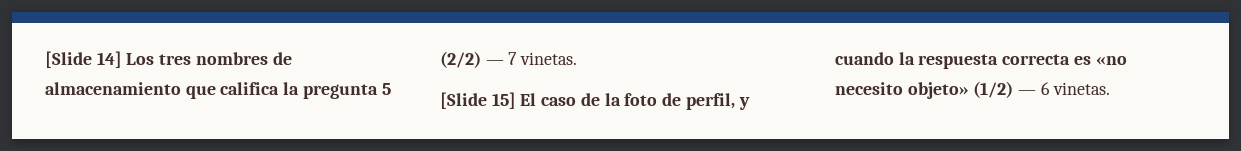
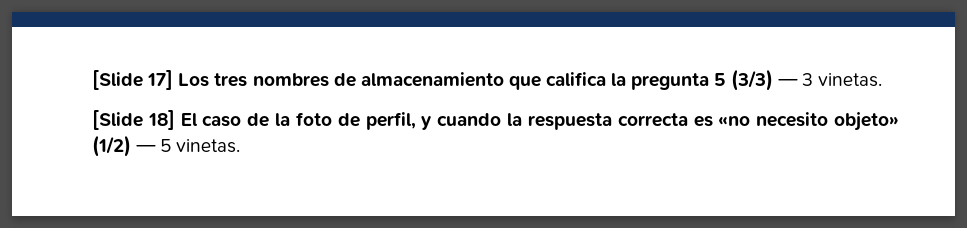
- [Slide 14] Los tres nombres de almacenamiento que califica la pregunta 5 (2/2) — 7 vinetas.
+ [Slide 17] Los tres nombres de almacenamiento que califica la pregunta 5 (3/3) — 3 vinetas.
- [Slide 15] El caso de la foto de perfil, y cuando la respuesta correcta es «no necesito objeto» (1/2) — 6 vinetas.
+ [Slide 18] El caso de la foto de perfil, y cuando la respuesta correcta es «no necesito objeto» (1/2) — 5 vinetas.

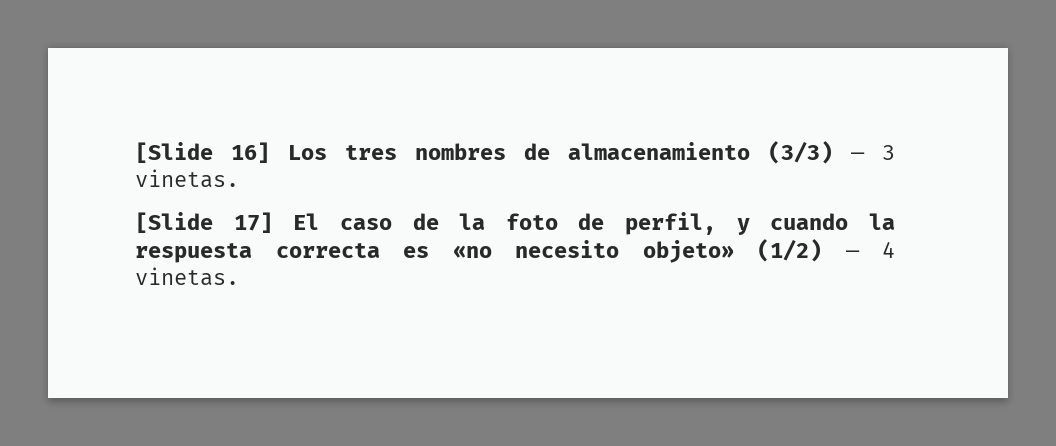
- [Slide 17] Los tres nombres de almacenamiento que califica la pregunta 5 (3/3) — 3 vinetas.
+ [Slide 16] Los tres nombres de almacenamiento (3/3) — 3 vinetas.
- [Slide 18] El caso de la foto de perfil, y cuando la respuesta correcta es «no necesito objeto» (1/2) — 5 vinetas.
+ [Slide 17] El caso de la foto de perfil, y cuando la respuesta correcta es «no necesito objeto» (1/2) — 4 vinetas.

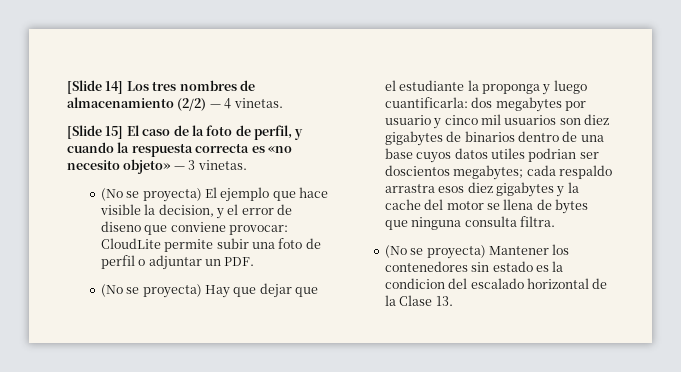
- [Slide 16] Los tres nombres de almacenamiento (3/3) — 3 vinetas.
+ [Slide 14] Los tres nombres de almacenamiento (2/2) — 4 vinetas.
- [Slide 17] El caso de la foto de perfil, y cuando la respuesta correcta es «no necesito objeto» (1/2) — 4 vinetas.
+ [Slide 15] El caso de la foto de perfil, y cuando la respuesta correcta es «no necesito objeto» — 3 vinetas.
+ (No se proyecta) El ejemplo que hace visible la decision, y el error de diseno que conviene provocar: CloudLite permite subir una foto de perfil o adjuntar un PDF.
+ (No se proyecta) Hay que dejar que el estudiante la proponga y luego cuantificarla: dos megabytes por usuario y cinco mil usuarios son diez gigabytes de binarios dentro de una base cuyos datos utiles podrian ser doscientos megabytes; cada respaldo arrastra esos diez gigabytes y la cache del motor se llena de bytes que ninguna consulta filtra.
+ (No se proyecta) Mantener los contenedores sin estado es la condicion del escalado horizontal de la Clase 13.

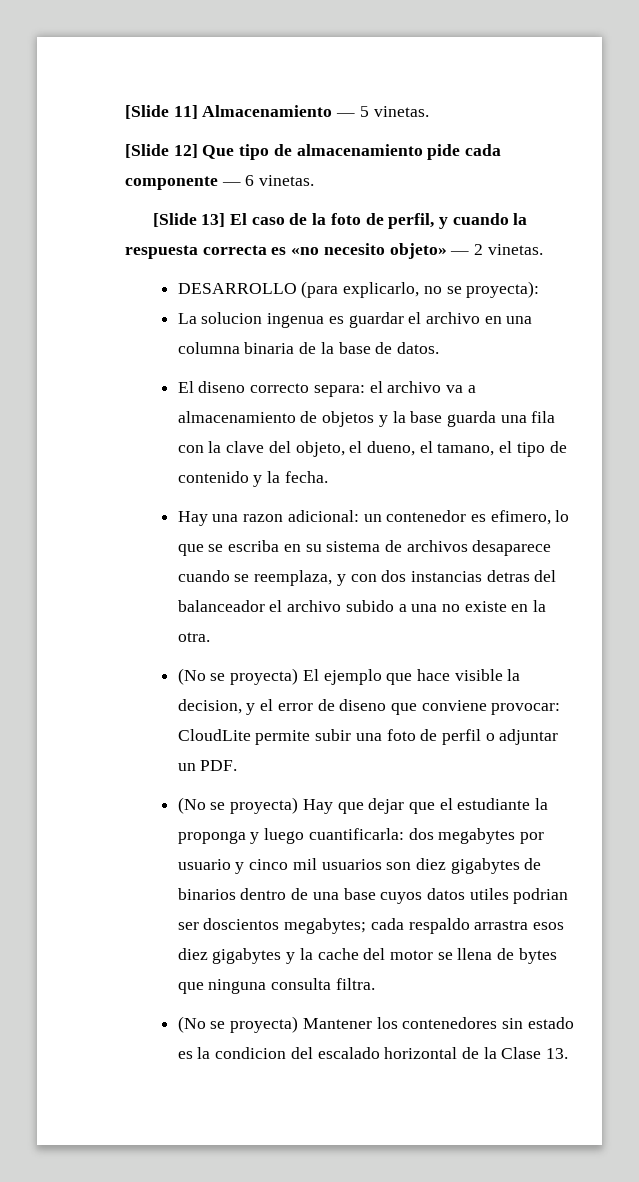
- [Slide 14] Los tres nombres de almacenamiento (2/2) — 4 vinetas.
- [Slide 15] El caso de la foto de perfil, y cuando la respuesta correcta es «no necesito objeto» — 3 vinetas.
+ [Slide 11] Almacenamiento — 5 vinetas.
+ [Slide 12] Que tipo de almacenamiento pide cada componente — 6 vinetas.
+ [Slide 13] El caso de la foto de perfil, y cuando la respuesta correcta es «no necesito objeto» — 2 vinetas.
+ DESARROLLO (para explicarlo, no se proyecta):
+ La solucion ingenua es guardar el archivo en una columna binaria de la base de datos.
+ El diseno correcto separa: el archivo va a almacenamiento de objetos y la base guarda una fila con la clave del objeto, el dueno, el tamano, el tipo de contenido y la fecha.
+ Hay una razon adicional: un contenedor es efimero, lo que se escriba en su sistema de archivos desaparece cuando se reemplaza, y con dos instancias detras del balanceador el archivo subido a una no existe en la otra.

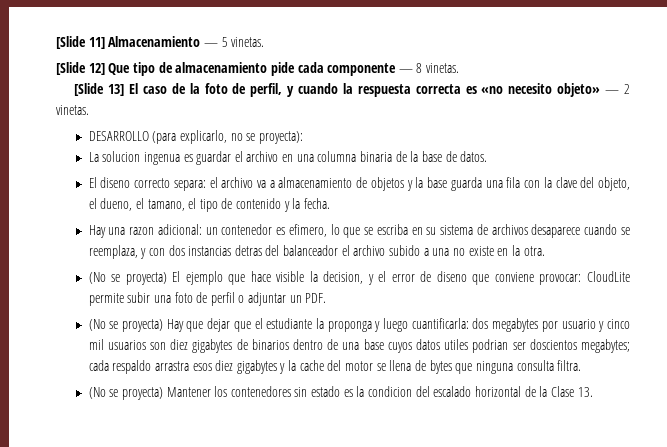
- [Slide 12] Que tipo de almacenamiento pide cada componente — 6 vinetas.
+ [Slide 12] Que tipo de almacenamiento pide cada componente — 8 vinetas.

